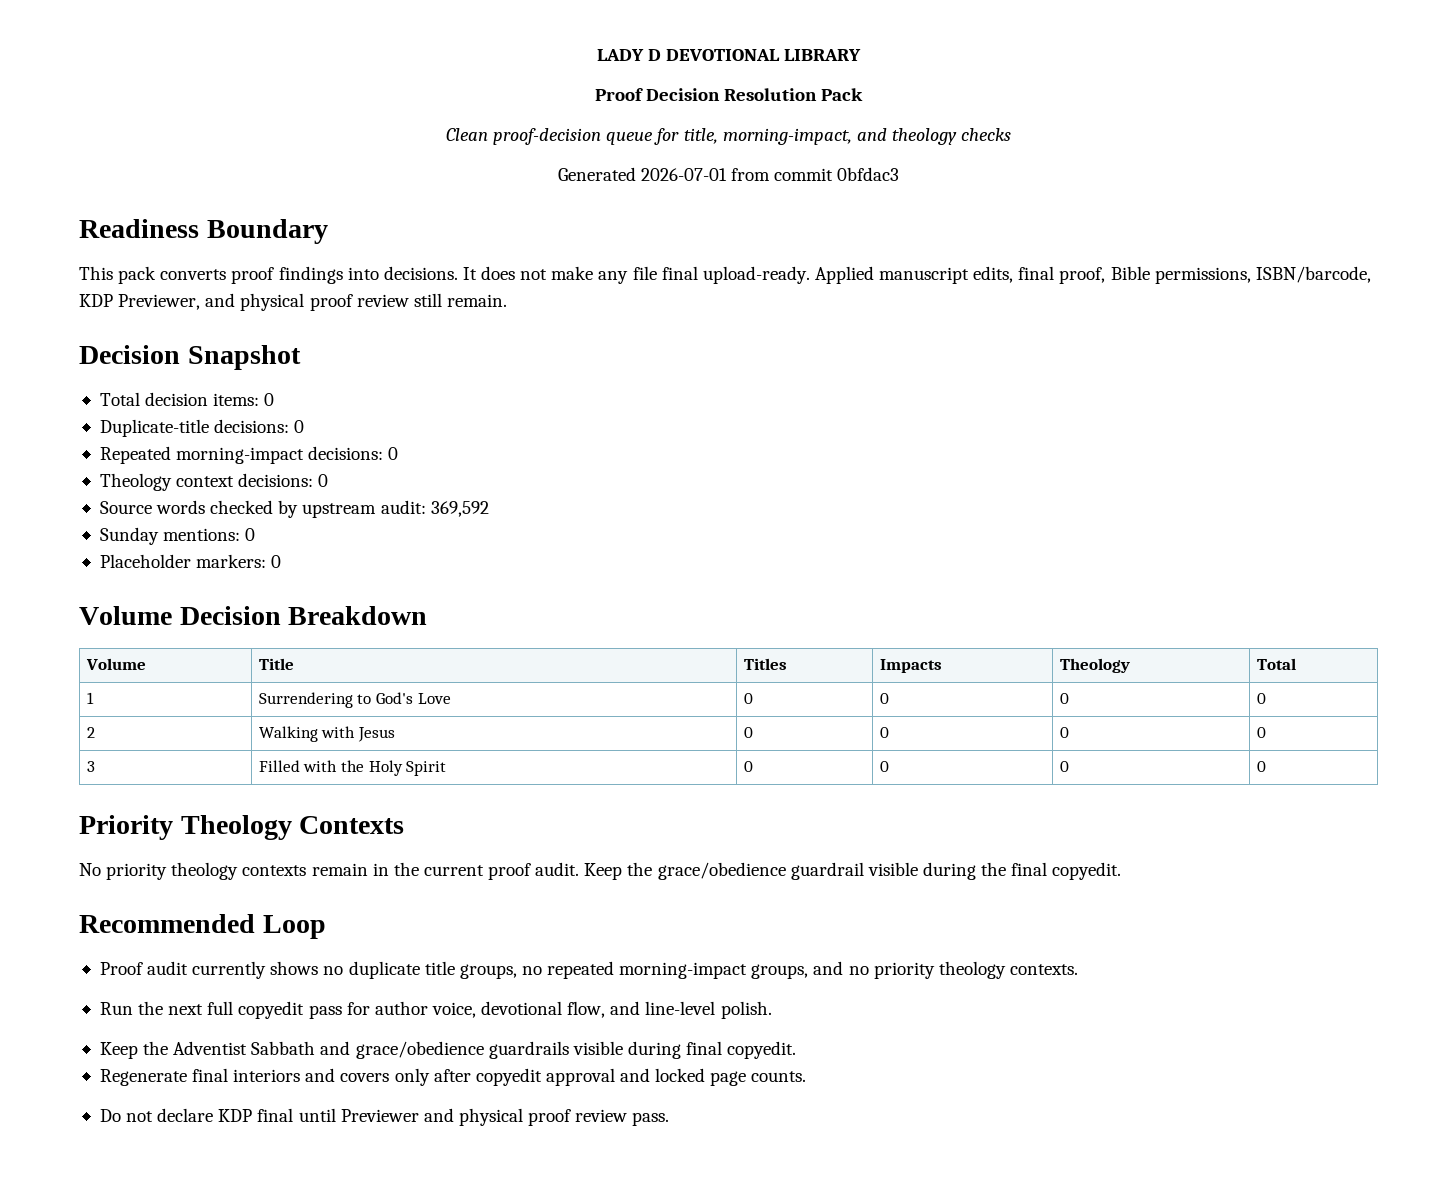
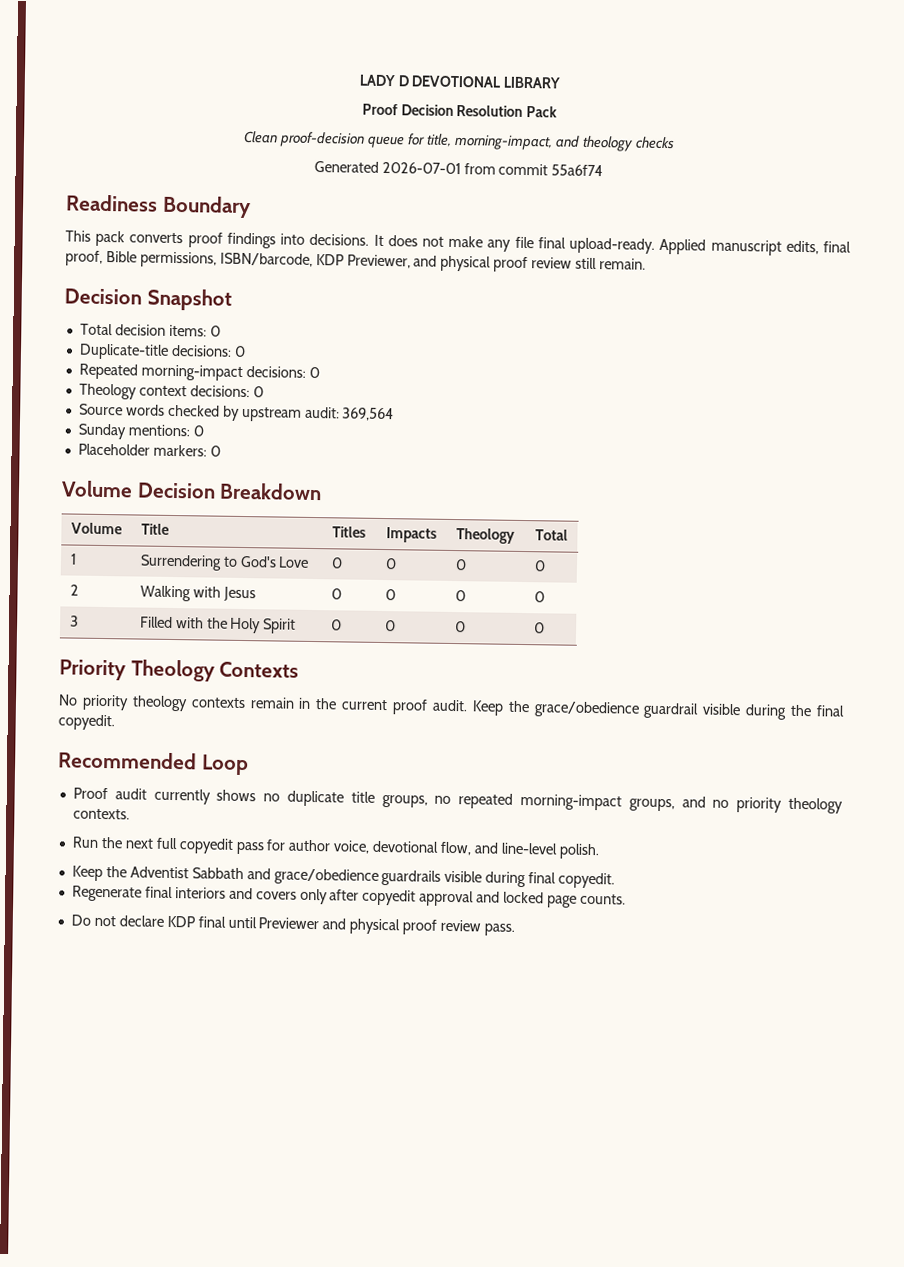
- Generated 2026-07-01 from commit 0bfdac3
+ Generated 2026-07-01 from commit 55a6f74
- Source words checked by upstream audit: 369,592
+ Source words checked by upstream audit: 369,564

